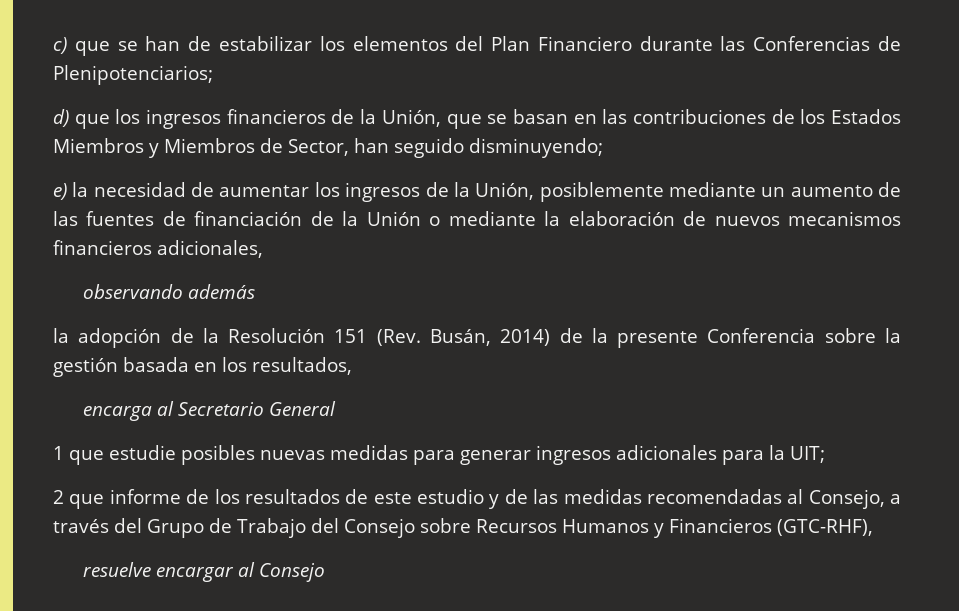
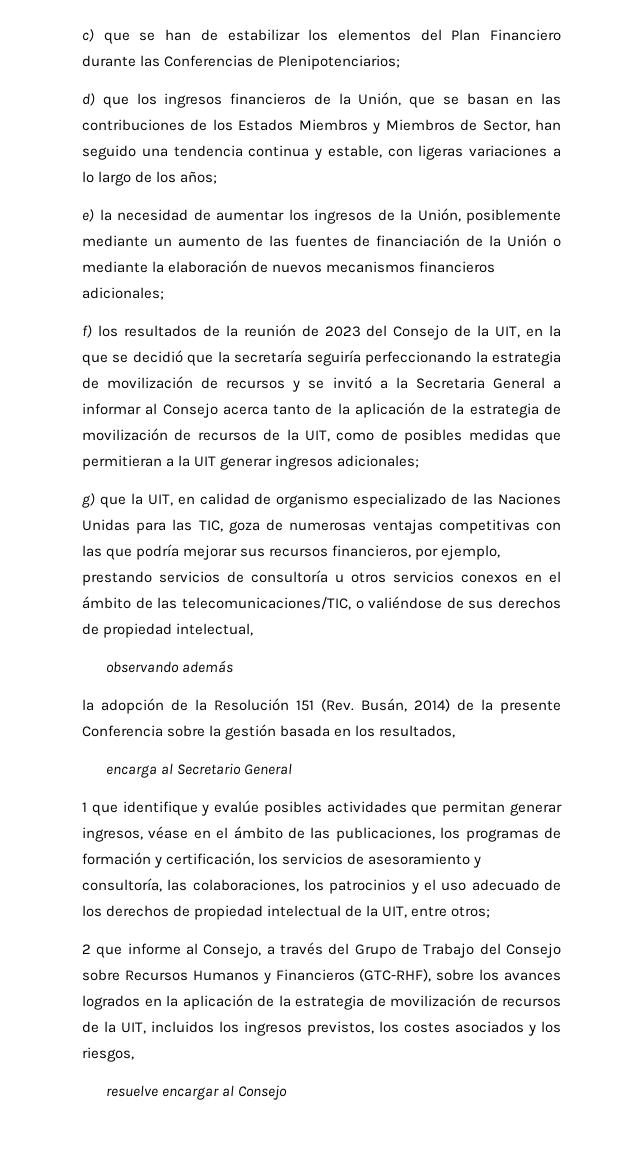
- d) que los ingresos financieros de la Unión, que se basan en las contribuciones de los Estados Miembros y Miembros de Sector, han seguido disminuyendo;
+ d) que los ingresos financieros de la Unión, que se basan en las contribuciones de los Estados Miembros y Miembros de Sector, han seguido una tendencia continua y estable, con ligeras variaciones a lo largo de los años;
- e) la necesidad de aumentar los ingresos de la Unión, posiblemente mediante un aumento de las fuentes de financiación de la Unión o mediante la elaboración de nuevos mecanismos financieros adicionales,
+ e) la necesidad de aumentar los ingresos de la Unión, posiblemente mediante un aumento de las fuentes de financiación de la Unión o mediante la elaboración de nuevos mecanismos financieros adicionales;
+ f) los resultados de la reunión de 2023 del Consejo de la UIT, en la que se decidió que la secretaría seguiría perfeccionando la estrategia de movilización de recursos y se invitó a la Secretaria General a informar al Consejo acerca tanto de la aplicación de la estrategia de movilización de recursos de la UIT, como de posibles medidas que permitieran a la UIT generar ingresos adicionales;
+ g) que la UIT, en calidad de organismo especializado de las Naciones Unidas para las TIC, goza de numerosas ventajas competitivas con las que podría mejorar sus recursos financieros, por ejemplo, prestando servicios de consultoría u otros servicios conexos en el ámbito de las telecomunicaciones/TIC, o valiéndose de sus derechos de propiedad intelectual,
- 1 que estudie posibles nuevas medidas para generar ingresos adicionales para la UIT;
- 2 que informe de los resultados de este estudio y de las medidas recomendadas al Consejo, a través del Grupo de Trabajo del Consejo sobre Recursos Humanos y Financieros (GTC-RHF),
+ 1 que identifique y evalúe posibles actividades que permitan generar ingresos, véase en el ámbito de las publicaciones, los programas de formación y certificación, los servicios de asesoramiento y consultoría, las colaboraciones, los patrocinios y el uso adecuado de los derechos de propiedad intelectual de la UIT, entre otros;
+ 2 que informe al Consejo, a través del Grupo de Trabajo del Consejo sobre Recursos Humanos y Financieros (GTC-RHF), sobre los avances logrados en la aplicación de la estrategia de movilización de recursos de la UIT, incluidos los ingresos previstos, los costes asociados y los riesgos,

